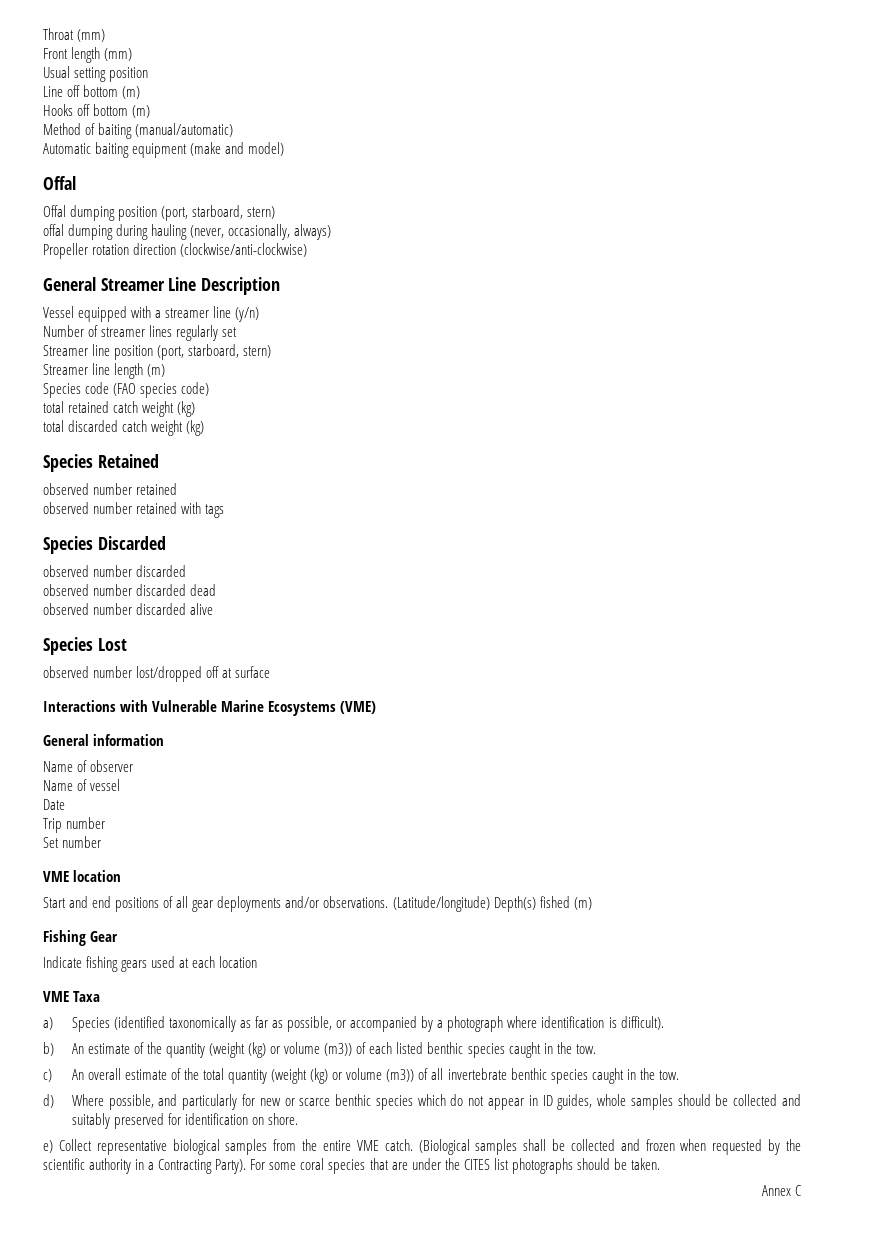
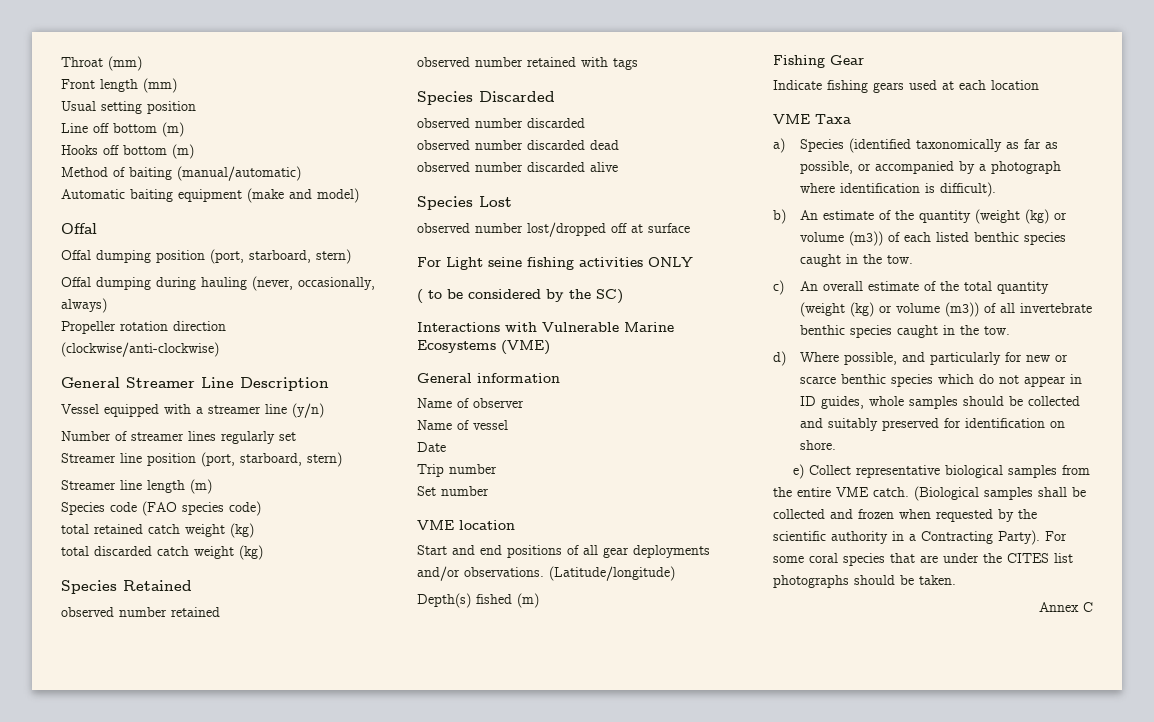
- offal dumping during hauling (never, occasionally, always)
+ Offal dumping during hauling (never, occasionally, always)
+ For Light seine fishing activities ONLY
+ ( to be considered by the SC)
- (Latitude/longitude) Depth(s) fished (m)
+ (Latitude/longitude)
+ Depth(s) fished (m)

